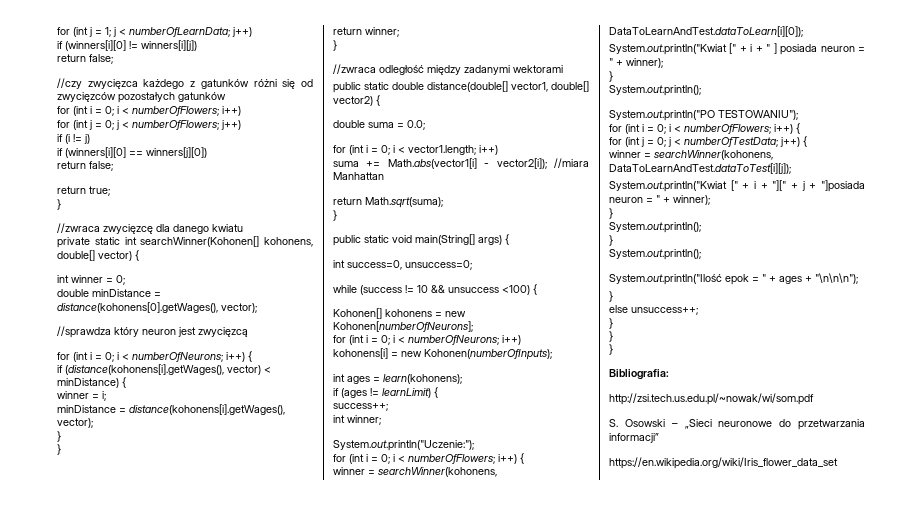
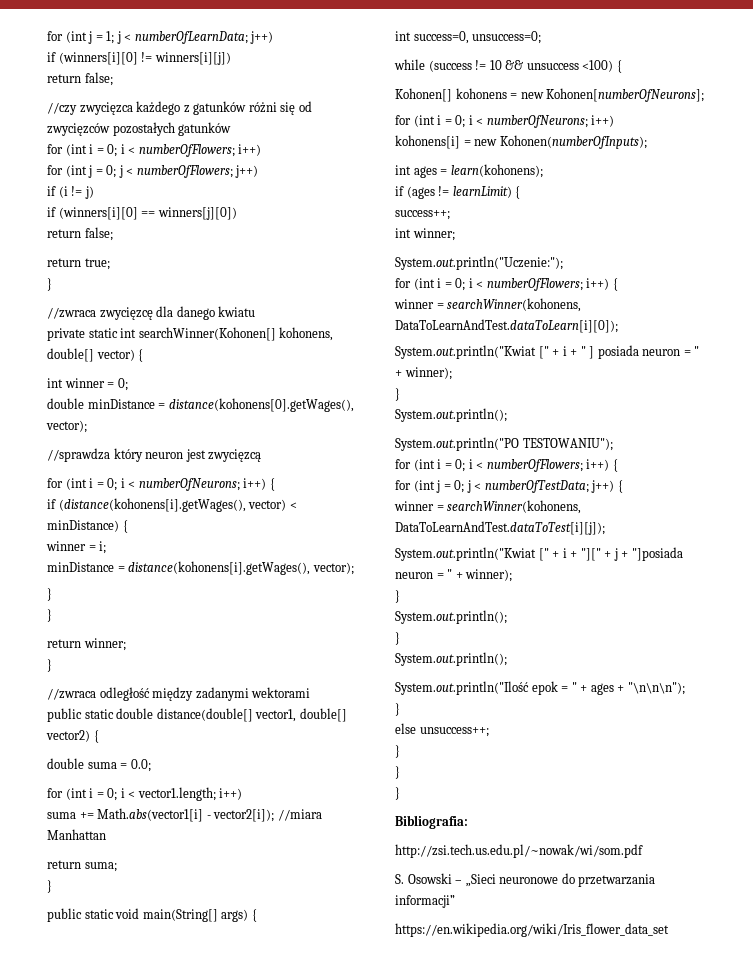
- return Math.sqrt(suma);
+ return suma;

